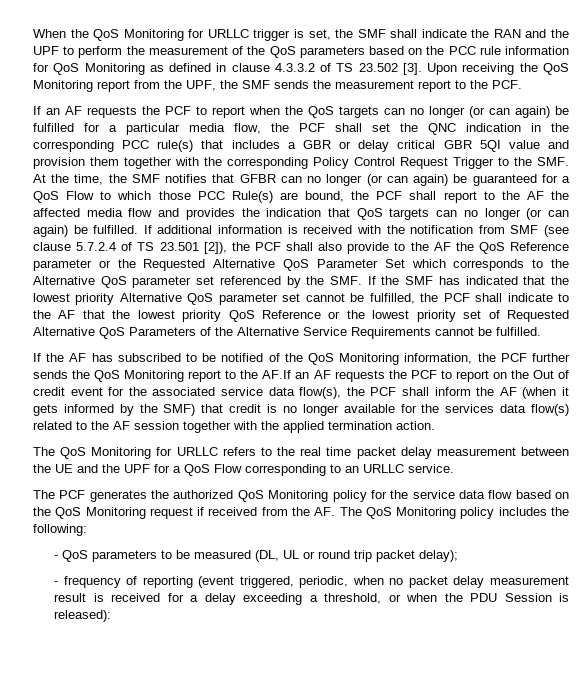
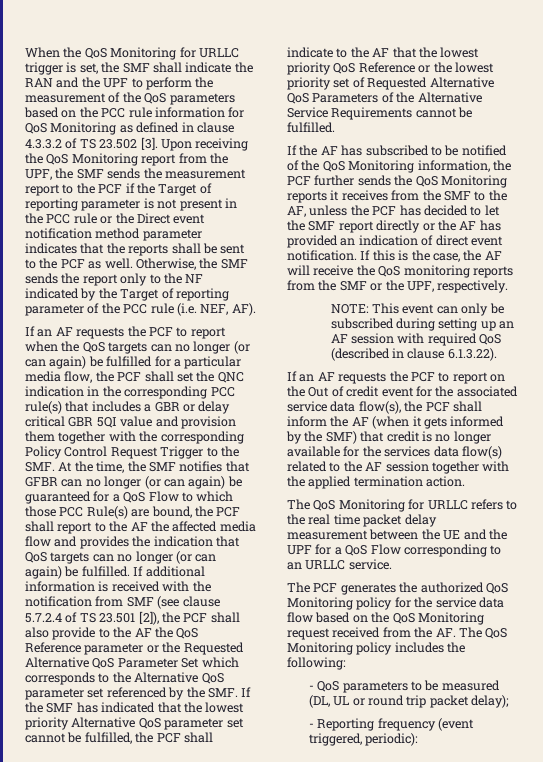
- Upon receiving the QoS Monitoring report from the UPF, the SMF sends the measurement report to the PCF.
+ Upon receiving the QoS Monitoring report from the UPF, the SMF sends the measurement report to the PCF if the Target of reporting parameter is not present in the PCC rule or the Direct event notification method parameter indicates that the reports shall be sent to the PCF as well. Otherwise, the SMF sends the report only to the NF indicated by the Target of reporting parameter of the PCC rule (i.e. NEF, AF).
- If the AF has subscribed to be notified of the QoS Monitoring information, the PCF further sends the QoS Monitoring report to the AF.If an AF requests the PCF to report on the Out of credit event for the associated service data flow(s), the PCF shall inform the AF (when it gets informed by the SMF) that credit is no longer available for the services data flow(s) related to the AF session together with the applied termination action.
+ If the AF has subscribed to be notified of the QoS Monitoring information, the PCF further sends the QoS Monitoring reports it receives from the SMF to the AF, unless the PCF has decided to let the SMF report directly or the AF has provided an indication of direct event notification. If this is the case, the AF will receive the QoS monitoring reports from the SMF or the UPF, respectively.
+ NOTE: This event can only be subscribed during setting up an AF session with required QoS (described in clause 6.1.3.22).
+ If an AF requests the PCF to report on the Out of credit event for the associated service data flow(s), the PCF shall inform the AF (when it gets informed by the SMF) that credit is no longer available for the services data flow(s) related to the AF session together with the applied termination action.
- The PCF generates the authorized QoS Monitoring policy for the service data flow based on the QoS Monitoring request if received from the AF. The QoS Monitoring policy includes the following:
+ The PCF generates the authorized QoS Monitoring policy for the service data flow based on the QoS Monitoring request received from the AF. The QoS Monitoring policy includes the following:
- - frequency of reporting (event triggered, periodic, when no packet delay measurement result is received for a delay exceeding a threshold, or when the PDU Session is released):
+ - Reporting frequency (event triggered, periodic):

